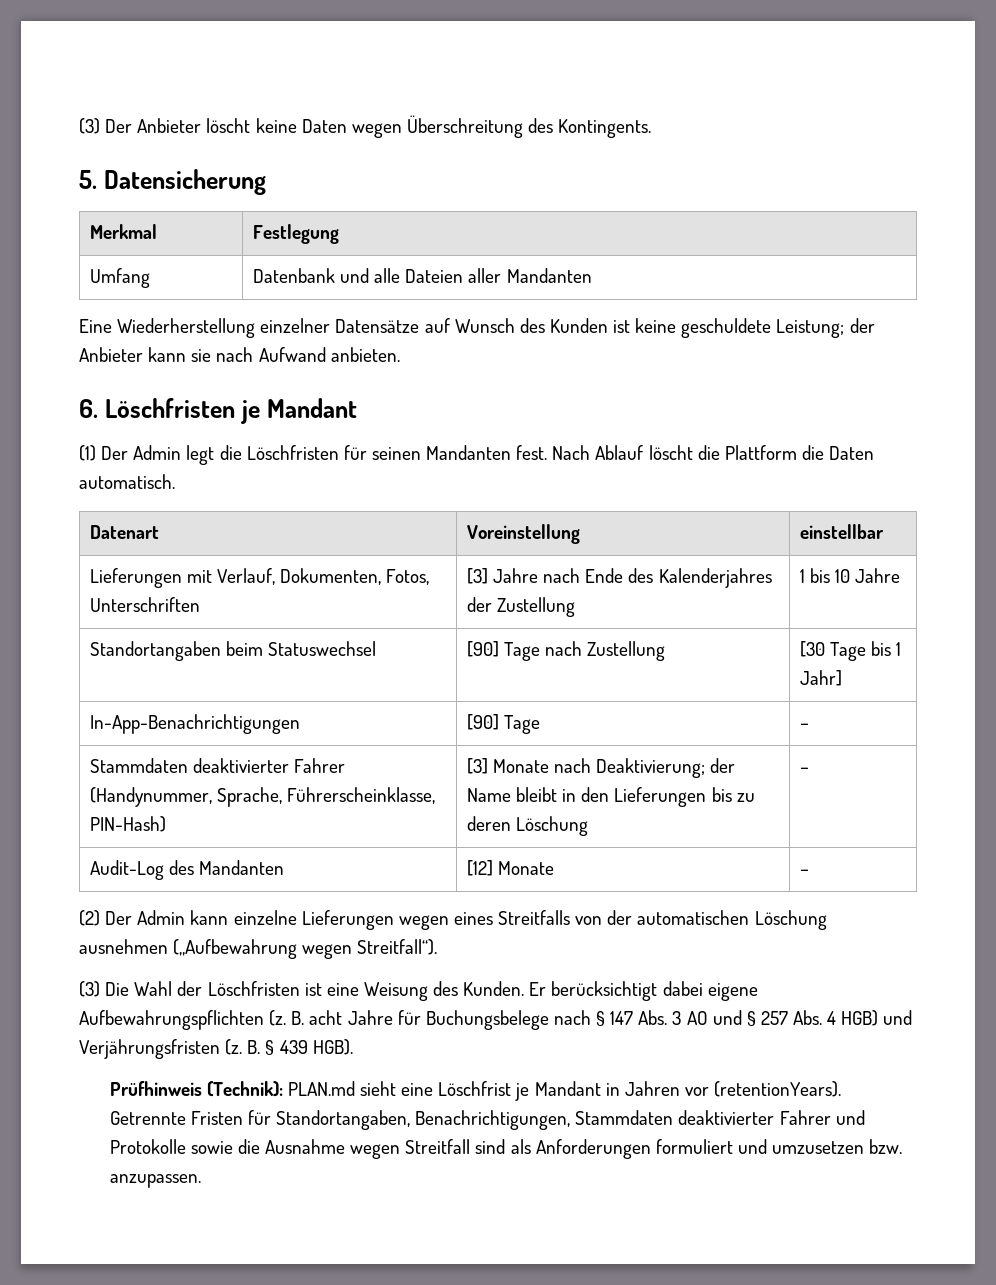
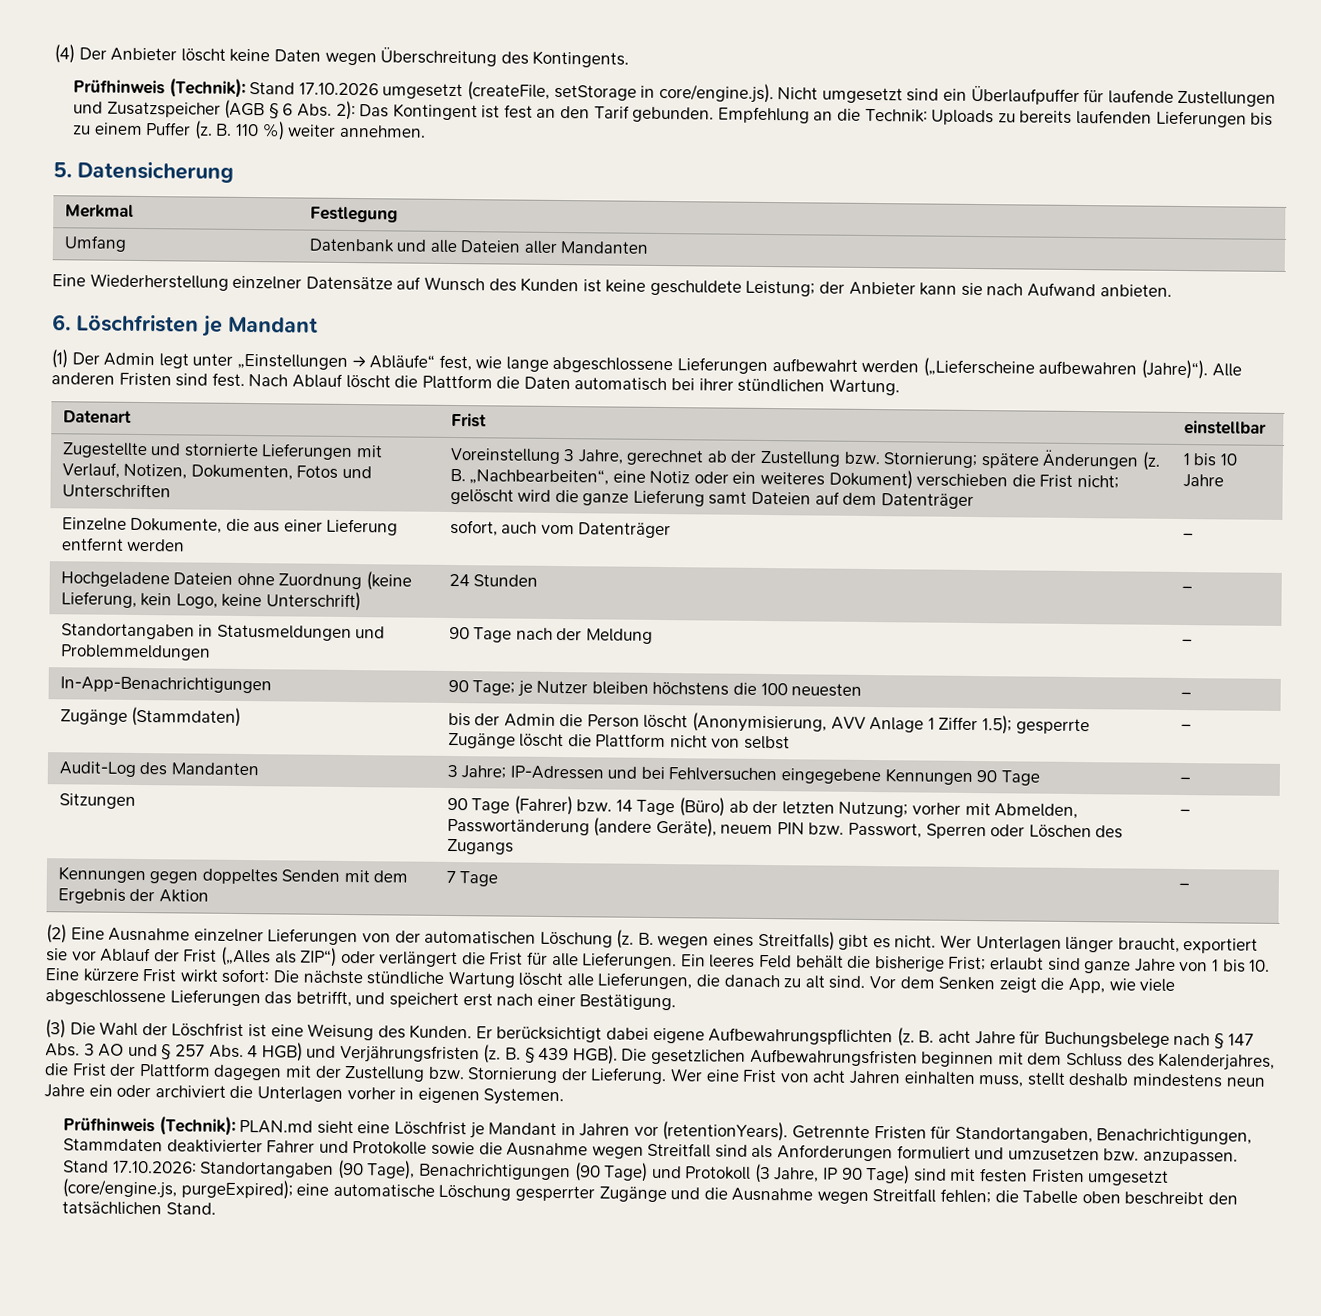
- (3) Der Anbieter löscht keine Daten wegen Überschreitung des Kontingents.
+ (4) Der Anbieter löscht keine Daten wegen Überschreitung des Kontingents.
+ Prüfhinweis (Technik): Stand 17.10.2026 umgesetzt (createFile, setStorage in core/engine.js). Nicht umgesetzt sind ein Überlaufpuffer für laufende Zustellungen und Zusatzspeicher (AGB § 6 Abs. 2): Das Kontingent ist fest an den Tarif gebunden. Empfehlung an die Technik: Uploads zu bereits laufenden Lieferungen bis zu einem Puffer (z. B. 110 %) weiter annehmen.
- (1) Der Admin legt die Löschfristen für seinen Mandanten fest.
+ (1) Der Admin legt unter „Einstellungen → Abläufe“ fest, wie lange abgeschlossene Lieferungen aufbewahrt werden („Lieferscheine aufbewahren (Jahre)“). Alle anderen Fristen sind fest.
- Nach Ablauf löscht die Plattform die Daten automatisch.
+ Nach Ablauf löscht die Plattform die Daten automatisch bei ihrer stündlichen Wartung.
- Datenart | Voreinstellung | einstellbar
+ Datenart | Frist | einstellbar
- Lieferungen mit Verlauf, Dokumenten, Fotos, Unterschriften | [3] Jahre nach Ende des Kalenderjahres der Zustellung | 1 bis 10 Jahre
- Standortangaben beim Statuswechsel | [90] Tage nach Zustellung | [30 Tage bis 1 Jahr]
- In-App-Benachrichtigungen | [90] Tage | –
- Stammdaten deaktivierter Fahrer (Handynummer, Sprache, Führerscheinklasse, PIN-Hash) | [3] Monate nach Deaktivierung; der Name bleibt in den Lieferungen bis zu deren Löschung | –
- Audit-Log des Mandanten | [12] Monate | –
- (2) Der Admin kann einzelne Lieferungen wegen eines Streitfalls von der automatischen Löschung ausnehmen („Aufbewahrung wegen Streitfall“).
+ Zugestellte und stornierte Lieferungen mit Verlauf, Notizen, Dokumenten, Fotos und Unterschriften | Voreinstellung 3 Jahre, gerechnet ab der Zustellung bzw. Stornierung; spätere Änderungen (z. B. „Nachbearbeiten“, eine Notiz oder ein weiteres Dokument) verschieben die Frist nicht; gelöscht wird die ganze Lieferung samt Dateien auf dem Datenträger | 1 bis 10 Jahre
+ Einzelne Dokumente, die aus einer Lieferung entfernt werden | sofort, auch vom Datenträger | –
+ Hochgeladene Dateien ohne Zuordnung (keine Lieferung, kein Logo, keine Unterschrift) | 24 Stunden | –
+ Standortangaben in Statusmeldungen und Problemmeldungen | 90 Tage nach der Meldung | –
+ In-App-Benachrichtigungen | 90 Tage; je Nutzer bleiben höchstens die 100 neuesten | –
+ Zugänge (Stammdaten) | bis der Admin die Person löscht (Anonymisierung, AVV Anlage 1 Ziffer 1.5); gesperrte Zugänge löscht die Plattform nicht von selbst | –
+ Audit-Log des Mandanten | 3 Jahre; IP-Adressen und bei Fehlversuchen eingegebene Kennungen 90 Tage | –
+ Sitzungen | 90 Tage (Fahrer) bzw. 14 Tage (Büro) ab der letzten Nutzung; vorher mit Abmelden, Passwortänderung (andere Geräte), neuem PIN bzw. Passwort, Sperren oder Löschen des Zugangs | –
+ Kennungen gegen doppeltes Senden mit dem Ergebnis der Aktion | 7 Tage | –
+ (2) Eine Ausnahme einzelner Lieferungen von der automatischen Löschung (z. B. wegen eines Streitfalls) gibt es nicht. Wer Unterlagen länger braucht, exportiert sie vor Ablauf der Frist („Alles als ZIP“) oder verlängert die Frist für alle Lieferungen. Ein leeres Feld behält die bisherige Frist; erlaubt sind ganze Jahre von 1 bis 10. Eine kürzere Frist wirkt sofort: Die nächste stündliche Wartung löscht alle Lieferungen, die danach zu alt sind. Vor dem Senken zeigt die App, wie viele abgeschlossene Lieferungen das betrifft, und speichert erst nach einer Bestätigung.
- (3) Die Wahl der Löschfristen ist eine Weisung des Kunden.
+ (3) Die Wahl der Löschfrist ist eine Weisung des Kunden.
+ Die gesetzlichen Aufbewahrungsfristen beginnen mit dem Schluss des Kalenderjahres, die Frist der Plattform dagegen mit der Zustellung bzw. Stornierung der Lieferung. Wer eine Frist von acht Jahren einhalten muss, stellt deshalb mindestens neun Jahre ein oder archiviert die Unterlagen vorher in eigenen Systemen.
+ Stand 17.10.2026: Standortangaben (90 Tage), Benachrichtigungen (90 Tage) und Protokoll (3 Jahre, IP 90 Tage) sind mit festen Fristen umgesetzt (core/engine.js, purgeExpired); eine automatische Löschung gesperrter Zugänge und die Ausnahme wegen Streitfall fehlen; die Tabelle oben beschreibt den tatsächlichen Stand.

